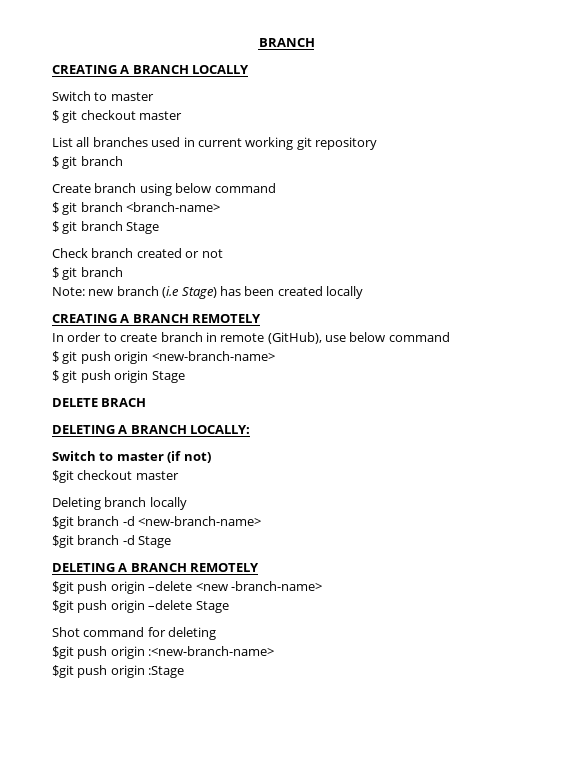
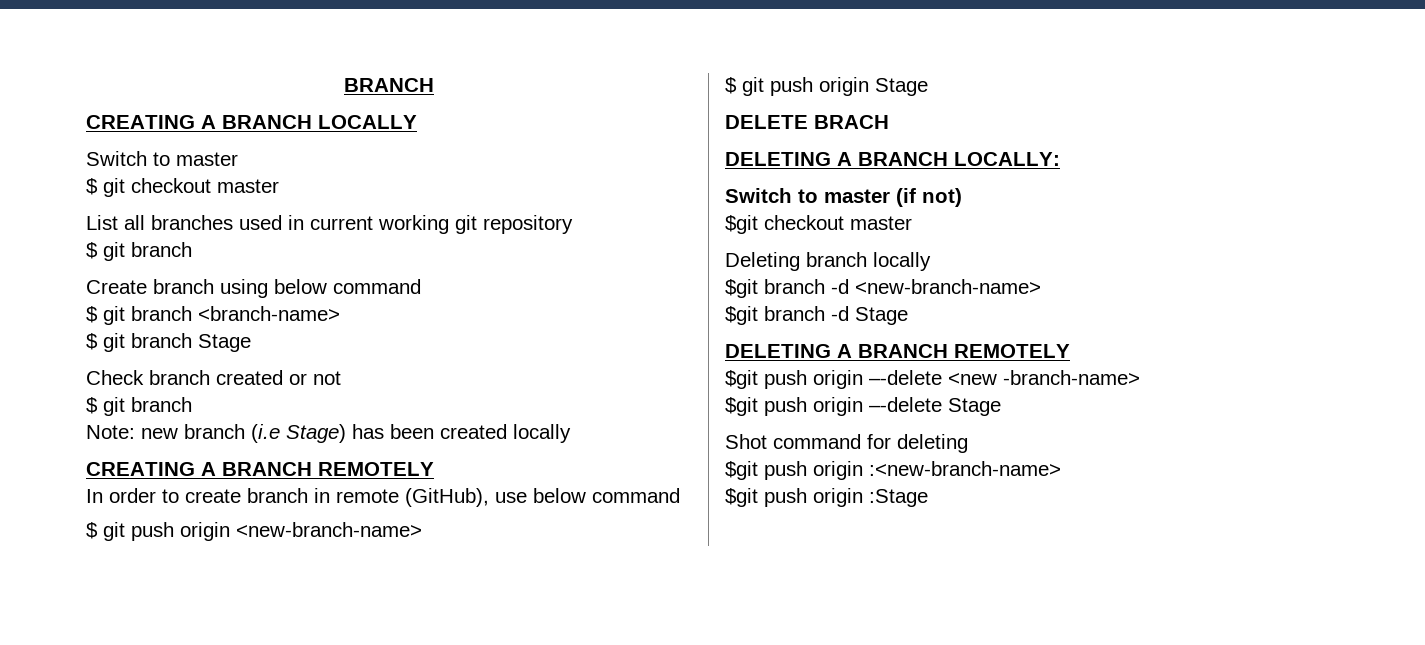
- $git push origin –delete <new -branch-name>
+ $git push origin –-delete <new -branch-name>
- $git push origin –delete Stage
+ $git push origin –-delete Stage

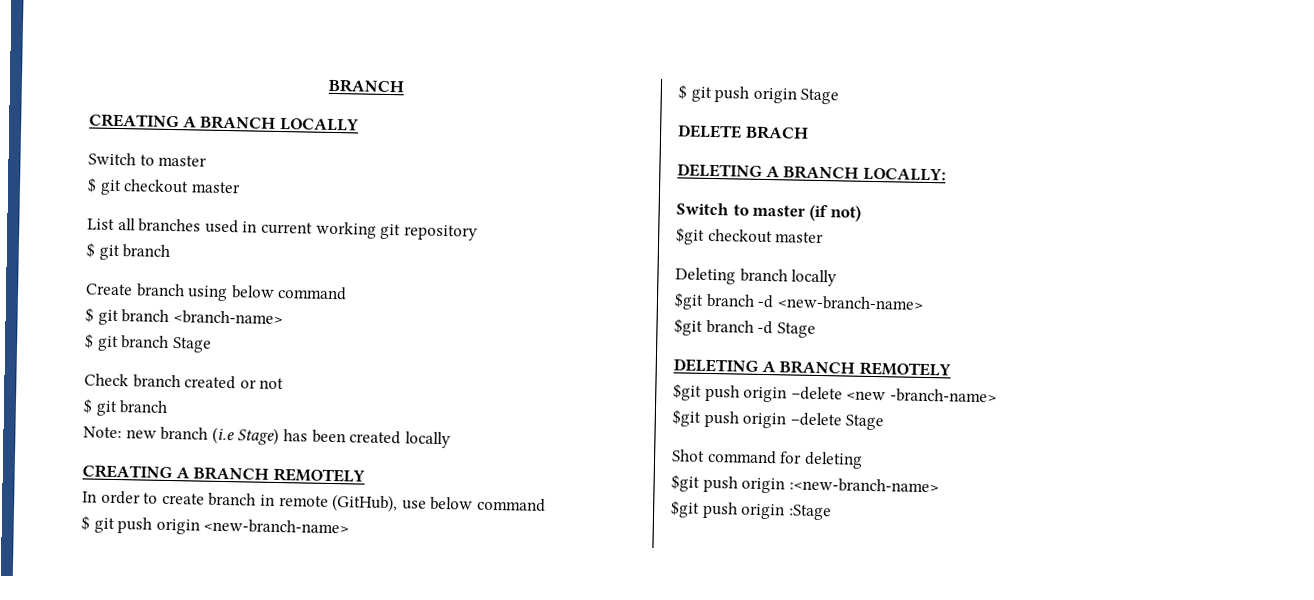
- $git push origin –-delete <new -branch-name>
+ $git push origin –delete <new -branch-name>
- $git push origin –-delete Stage
+ $git push origin –delete Stage

